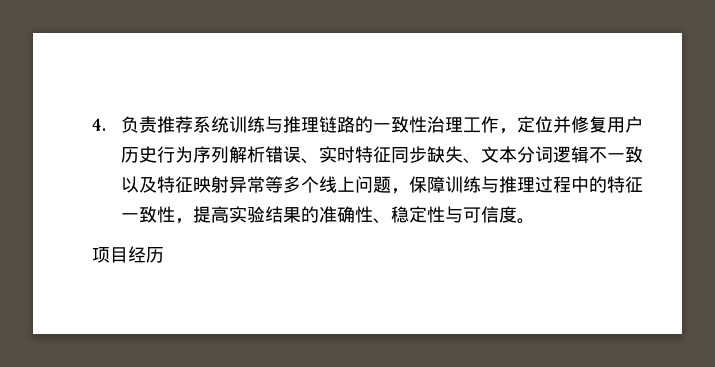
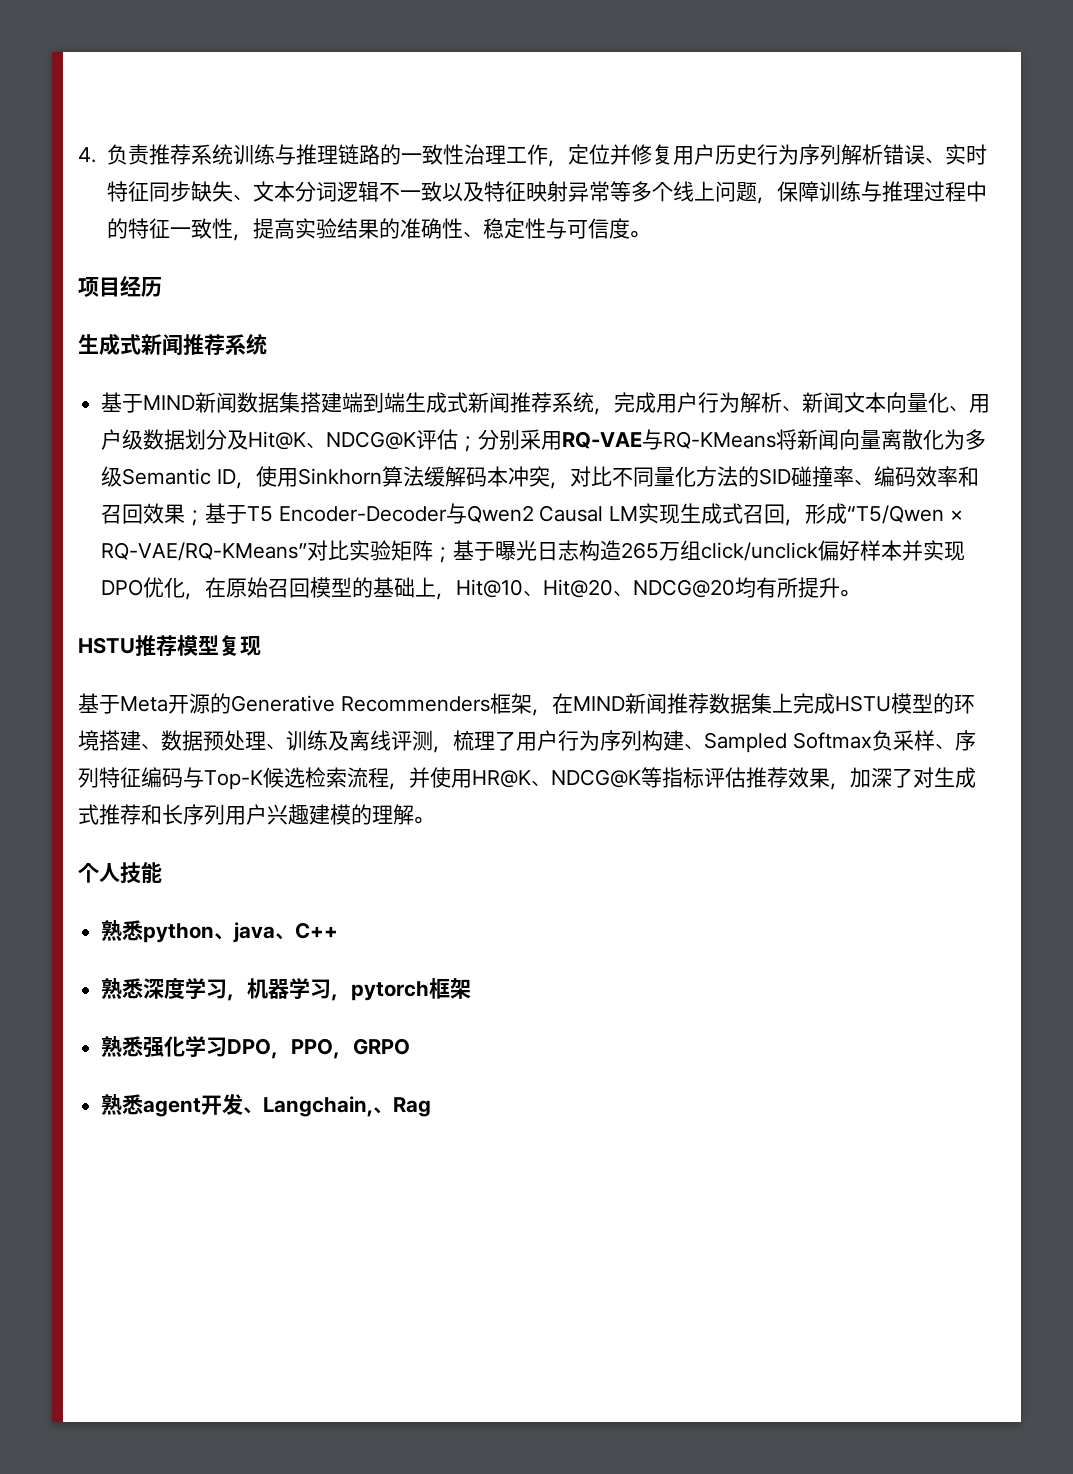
  项目经历
+ 生成式新闻推荐系统
+ 基于MIND新闻数据集搭建端到端生成式新闻推荐系统，完成用户行为解析、新闻文本向量化、用户级数据划分及Hit@K、NDCG@K评估；分别采用RQ-VAE与RQ-KMeans将新闻向量离散化为多级Semantic ID，使用Sinkhorn算法缓解码本冲突，对比不同量化方法的SID碰撞率、编码效率和召回效果；基于T5 Encoder-Decoder与Qwen2 Causal LM实现生成式召回，形成“T5/Qwen × RQ-VAE/RQ-KMeans”对比实验矩阵；基于曝光日志构造265万组click/unclick偏好样本并实现DPO优化，在原始召回模型的基础上，Hit@10、Hit@20、NDCG@20均有所提升。
+ HSTU推荐模型复现
+ 基于Meta开源的Generative Recommenders框架，在MIND新闻推荐数据集上完成HSTU模型的环境搭建、数据预处理、训练及离线评测，梳理了用户行为序列构建、Sampled Softmax负采样、序列特征编码与Top-K候选检索流程，并使用HR@K、NDCG@K等指标评估推荐效果，加深了对生成式推荐和长序列用户兴趣建模的理解。
+ 个人技能
+ 熟悉python、java、C++
+ 熟悉深度学习，机器学习，pytorch框架
+ 熟悉强化学习DPO，PPO，GRPO
+ 熟悉agent开发、Langchain,、Rag

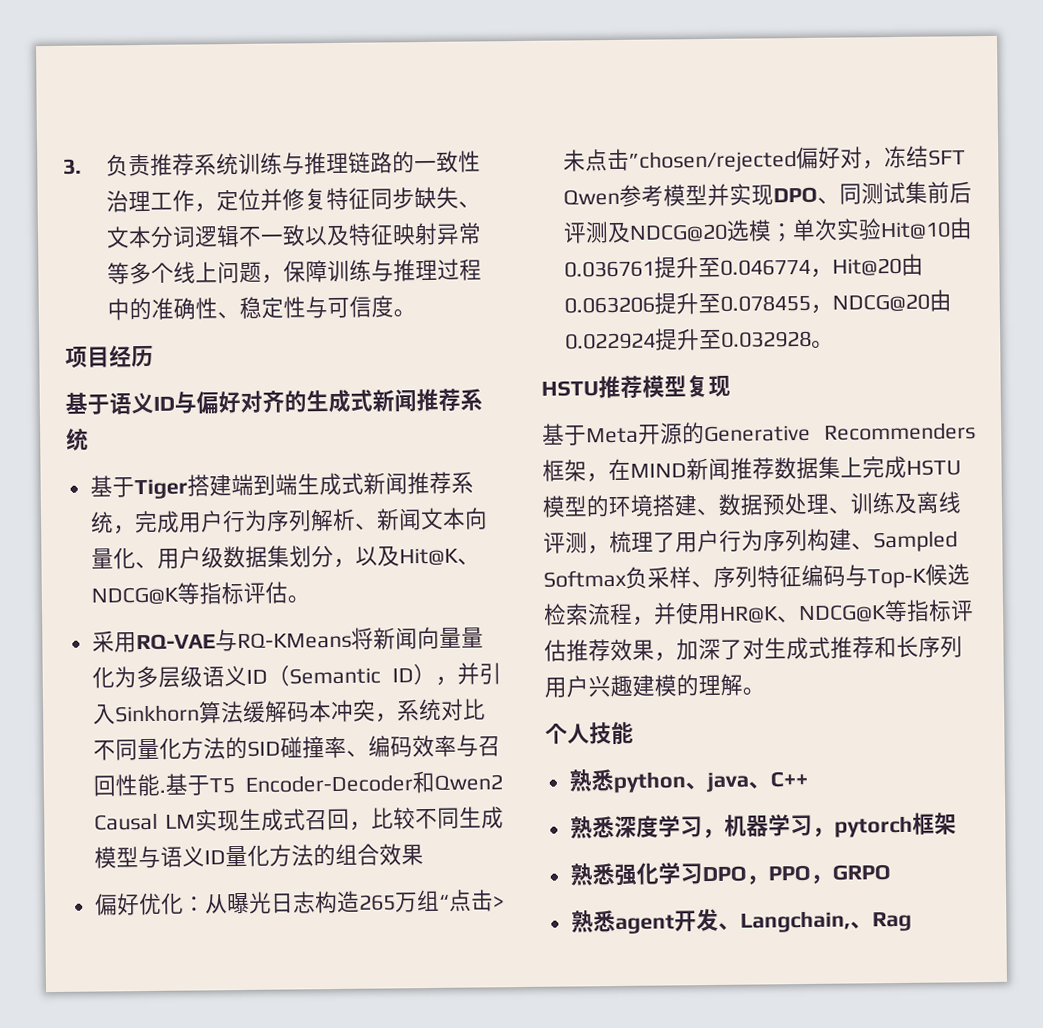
- 4.负责推荐系统训练与推理链路的一致性治理工作，定位并修复用户历史行为序列解析错误、实时特征同步缺失、文本分词逻辑不一致以及特征映射异常等多个线上问题，保障训练与推理过程中的特征一致性，提高实验结果的准确性、稳定性与可信度。
+ 3.负责推荐系统训练与推理链路的一致性治理工作，定位并修复特征同步缺失、文本分词逻辑不一致以及特征映射异常等多个线上问题，保障训练与推理过程中的准确性、稳定性与可信度。
  项目经历
- 生成式新闻推荐系统
+ 基于语义ID与偏好对齐的生成式新闻推荐系统
- 基于MIND新闻数据集搭建端到端生成式新闻推荐系统，完成用户行为解析、新闻文本向量化、用户级数据划分及Hit@K、NDCG@K评估；分别采用RQ-VAE与RQ-KMeans将新闻向量离散化为多级Semantic ID，使用Sinkhorn算法缓解码本冲突，对比不同量化方法的SID碰撞率、编码效率和召回效果；基于T5 Encoder-Decoder与Qwen2 Causal LM实现生成式召回，形成“T5/Qwen × RQ-VAE/RQ-KMeans”对比实验矩阵；基于曝光日志构造265万组click/unclick偏好样本并实现DPO优化，在原始召回模型的基础上，Hit@10、Hit@20、NDCG@20均有所提升。
+ 基于Tiger搭建端到端生成式新闻推荐系统，完成用户行为序列解析、新闻文本向量化、用户级数据集划分，以及Hit@K、NDCG@K等指标评估。
+ 采用RQ-VAE与RQ-KMeans将新闻向量量化为多层级语义ID（Semantic ID），并引入Sinkhorn算法缓解码本冲突，系统对比不同量化方法的SID碰撞率、编码效率与召回性能.基于T5 Encoder-Decoder和Qwen2 Causal LM实现生成式召回，比较不同生成模型与语义ID量化方法的组合效果
+ 偏好优化：从曝光日志构造265万组“点击>未点击”chosen/rejected偏好对，冻结SFT Qwen参考模型并实现DPO、同测试集前后评测及NDCG@20选模；单次实验Hit@10由0.036761提升至0.046774，Hit@20由0.063206提升至0.078455，NDCG@20由0.022924提升至0.032928。

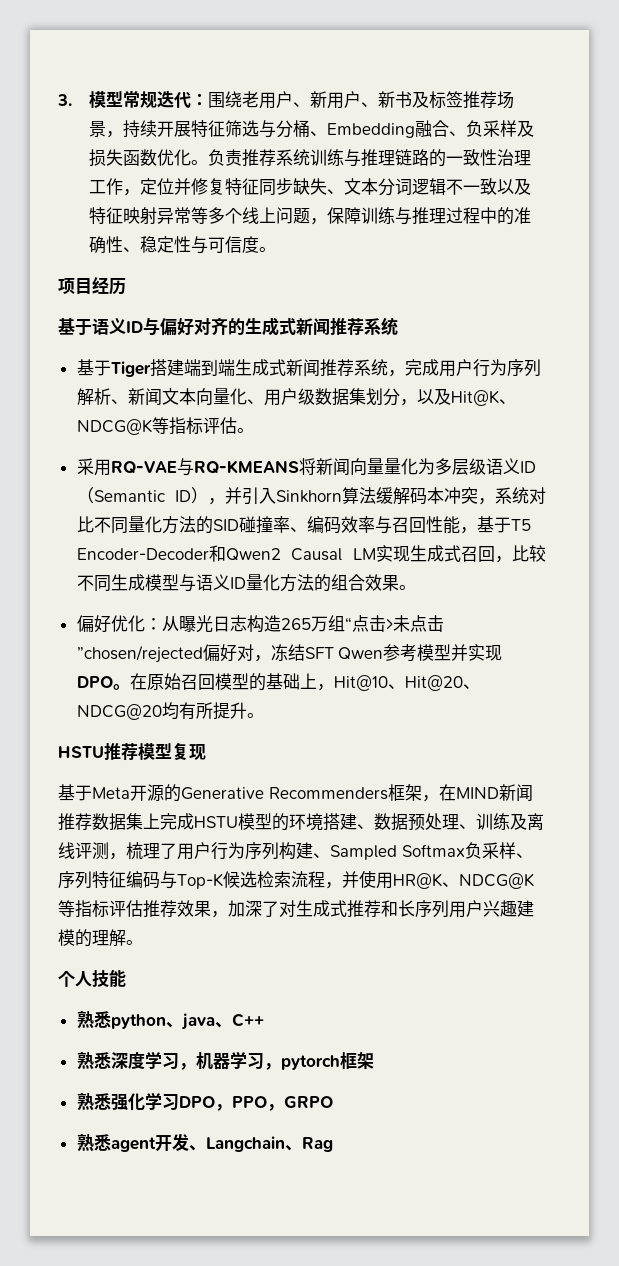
- 3.负责推荐系统训练与推理链路的一致性治理工作，定位并修复特征同步缺失、文本分词逻辑不一致以及特征映射异常等多个线上问题，保障训练与推理过程中的准确性、稳定性与可信度。
+ 3.模型常规迭代：围绕老用户、新用户、新书及标签推荐场景，持续开展特征筛选与分桶、Embedding融合、负采样及损失函数优化。负责推荐系统训练与推理链路的一致性治理工作，定位并修复特征同步缺失、文本分词逻辑不一致以及特征映射异常等多个线上问题，保障训练与推理过程中的准确性、稳定性与可信度。
- 采用RQ-VAE与RQ-KMeans将新闻向量量化为多层级语义ID（Semantic ID），并引入Sinkhorn算法缓解码本冲突，系统对比不同量化方法的SID碰撞率、编码效率与召回性能.基于T5 Encoder-Decoder和Qwen2 Causal LM实现生成式召回，比较不同生成模型与语义ID量化方法的组合效果
+ 采用RQ-VAE与RQ-KMEANS将新闻向量量化为多层级语义ID（Semantic ID），并引入Sinkhorn算法缓解码本冲突，系统对比不同量化方法的SID碰撞率、编码效率与召回性能，基于T5 Encoder-Decoder和Qwen2 Causal LM实现生成式召回，比较不同生成模型与语义ID量化方法的组合效果。
- 偏好优化：从曝光日志构造265万组“点击>未点击”chosen/rejected偏好对，冻结SFT Qwen参考模型并实现DPO、同测试集前后评测及NDCG@20选模；单次实验Hit@10由0.036761提升至0.046774，Hit@20由0.063206提升至0.078455，NDCG@20由0.022924提升至0.032928。
+ 偏好优化：从曝光日志构造265万组“点击>未点击”chosen/rejected偏好对，冻结SFT Qwen参考模型并实现DPO。在原始召回模型的基础上，Hit@10、Hit@20、NDCG@20均有所提升。
- 熟悉agent开发、Langchain,、Rag
+ 熟悉agent开发、Langchain、Rag

